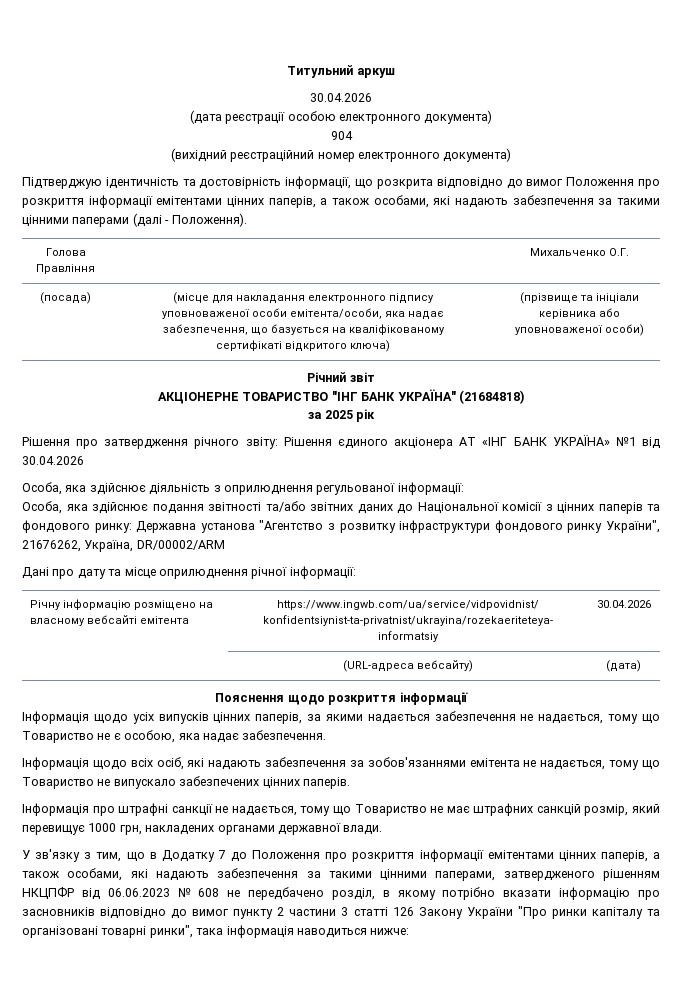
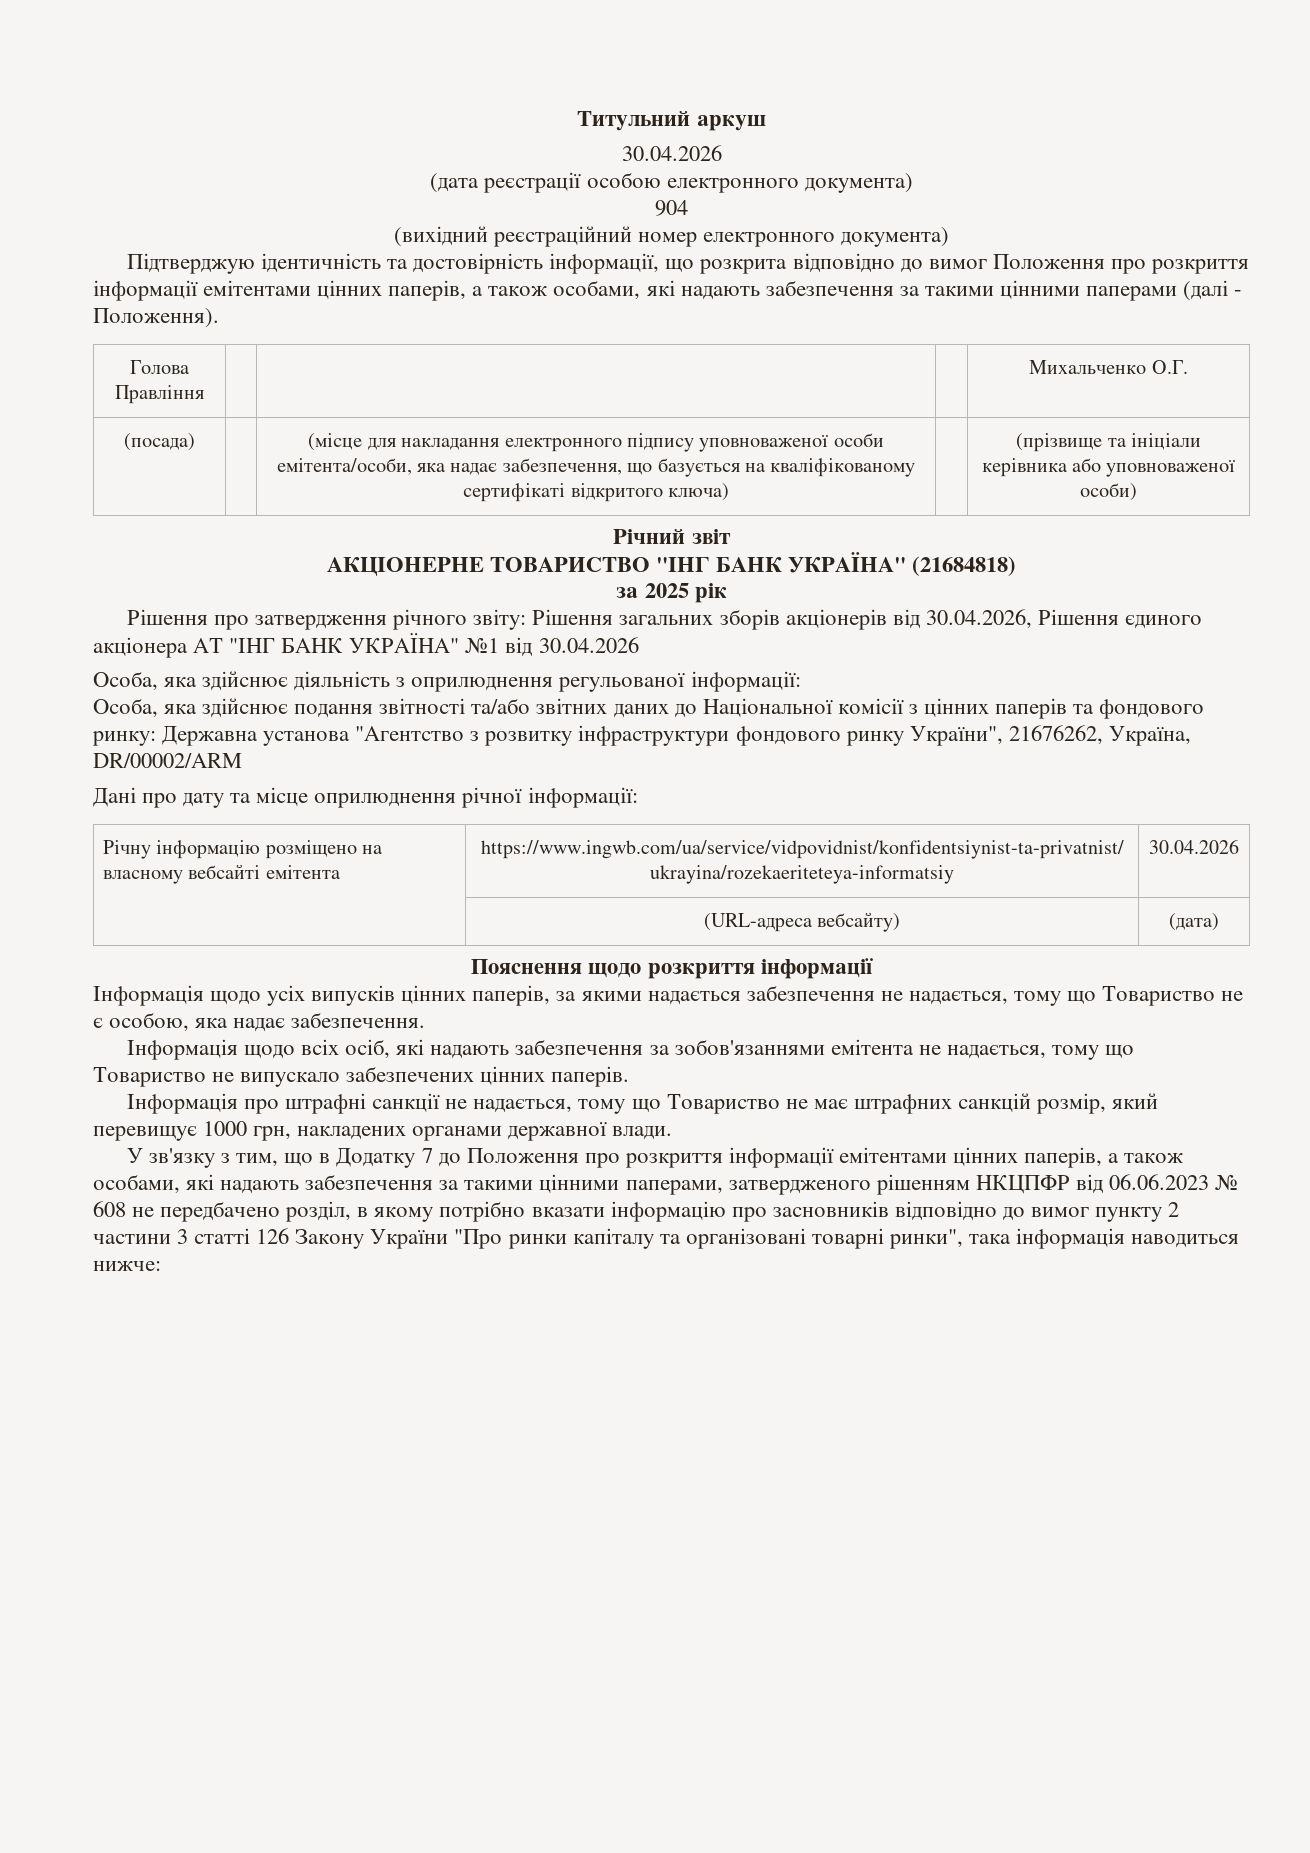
- Рішення про затвердження річного звіту: Рішення єдиного акціонера АТ «ІНГ БАНК УКРАЇНА» №1 вiд 30.04.2026
+ Рішення про затвердження річного звіту: Рішення загальних зборів акціонерів від 30.04.2026, Рiшення єдиного акцiонера АТ "IНГ БАНК УКРАЇНА" №1 вiд 30.04.2026

